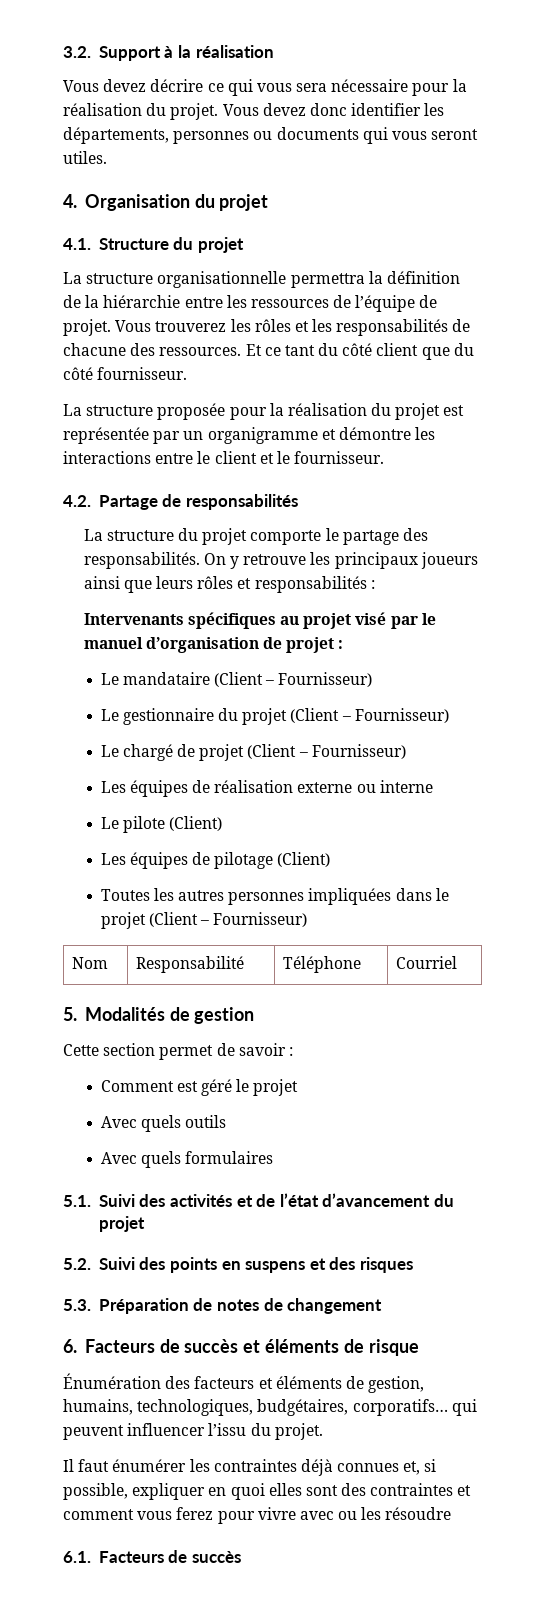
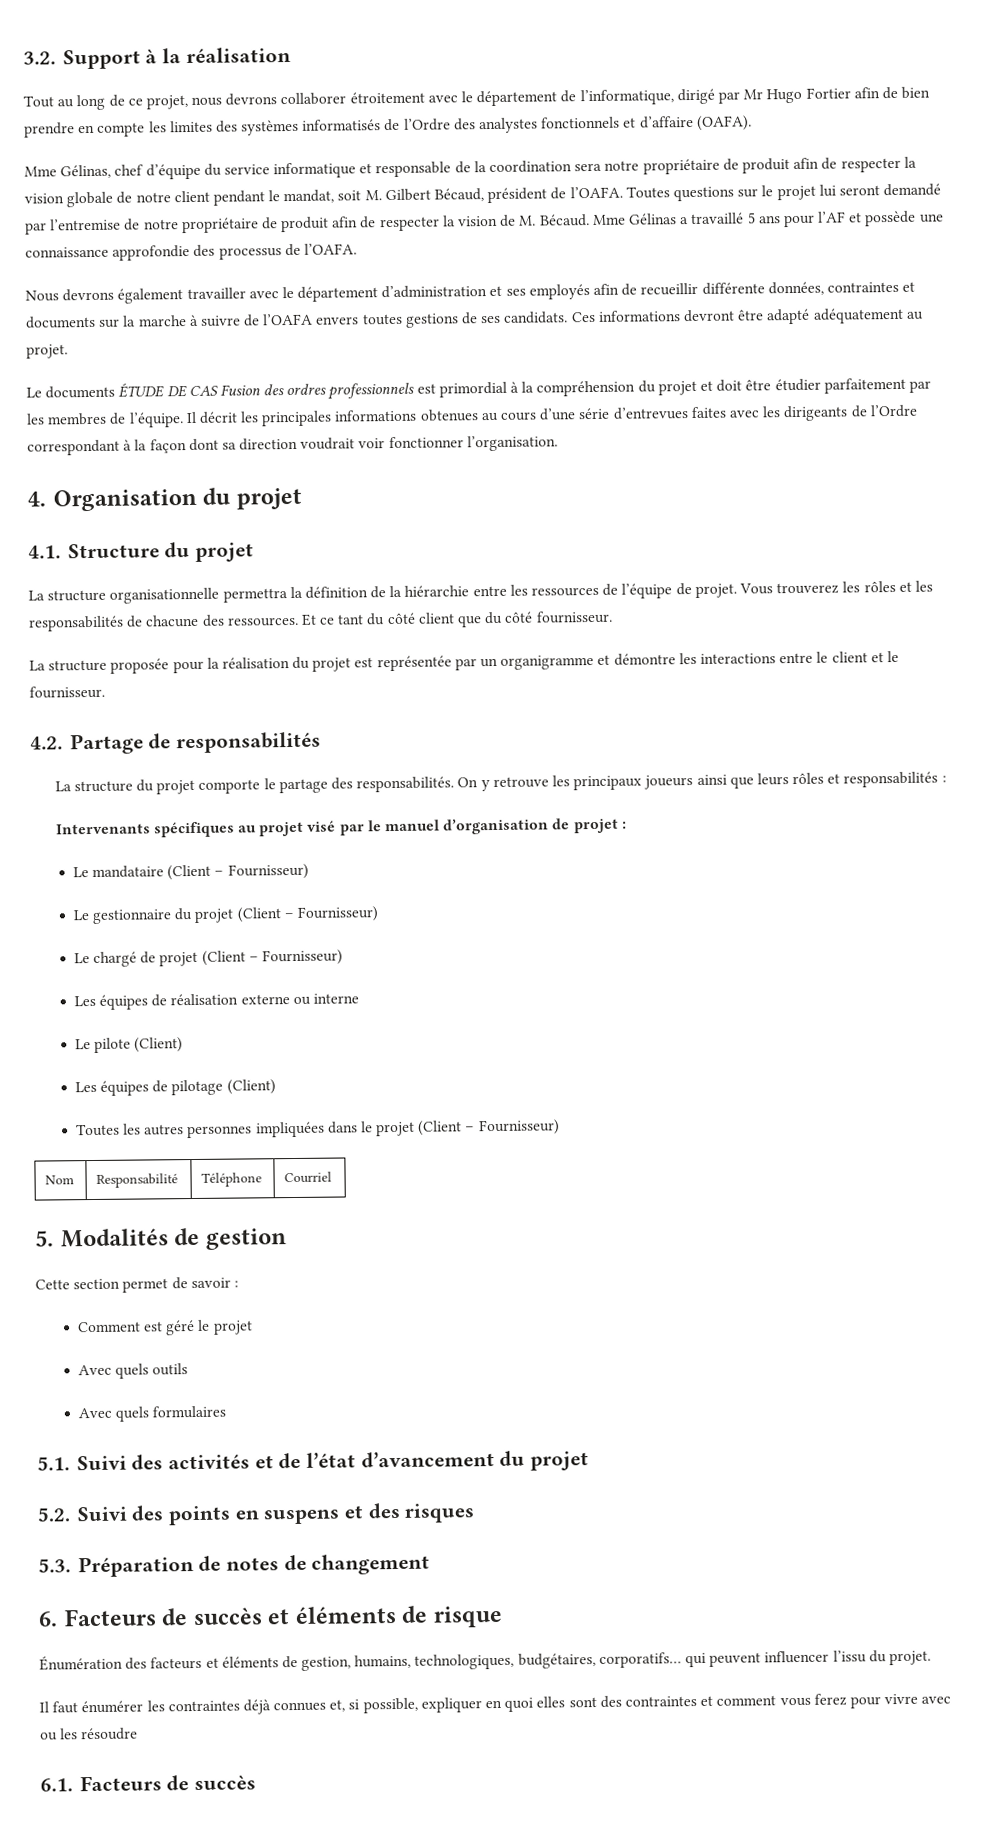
- Vous devez décrire ce qui vous sera nécessaire pour la réalisation du projet. Vous devez donc identifier les départements, personnes ou documents qui vous seront utiles.
+ Tout au long de ce projet, nous devrons collaborer étroitement avec le département de l’informatique, dirigé par Mr Hugo Fortier afin de bien prendre en compte les limites des systèmes informatisés de l’Ordre des analystes fonctionnels et d’affaire (OAFA).
+ Mme Gélinas, chef d’équipe du service informatique et responsable de la coordination sera notre propriétaire de produit afin de respecter la vision globale de notre client pendant le mandat, soit M. Gilbert Bécaud, président de l’OAFA. Toutes questions sur le projet lui seront demandé par l’entremise de notre propriétaire de produit afin de respecter la vision de M. Bécaud. Mme Gélinas a travaillé 5 ans pour l’AF et possède une connaissance approfondie des processus de l’OAFA.
+ Nous devrons également travailler avec le département d’administration et ses employés afin de recueillir différente données, contraintes et documents sur la marche à suivre de l’OAFA envers toutes gestions de ses candidats. Ces informations devront être adapté adéquatement au projet.
+ Le documents ÉTUDE DE CAS Fusion des ordres professionnels est primordial à la compréhension du projet et doit être étudier parfaitement par les membres de l’équipe. Il décrit les principales informations obtenues au cours d’une série d’entrevues faites avec les dirigeants de l’Ordre correspondant à la façon dont sa direction voudrait voir fonctionner l’organisation.

